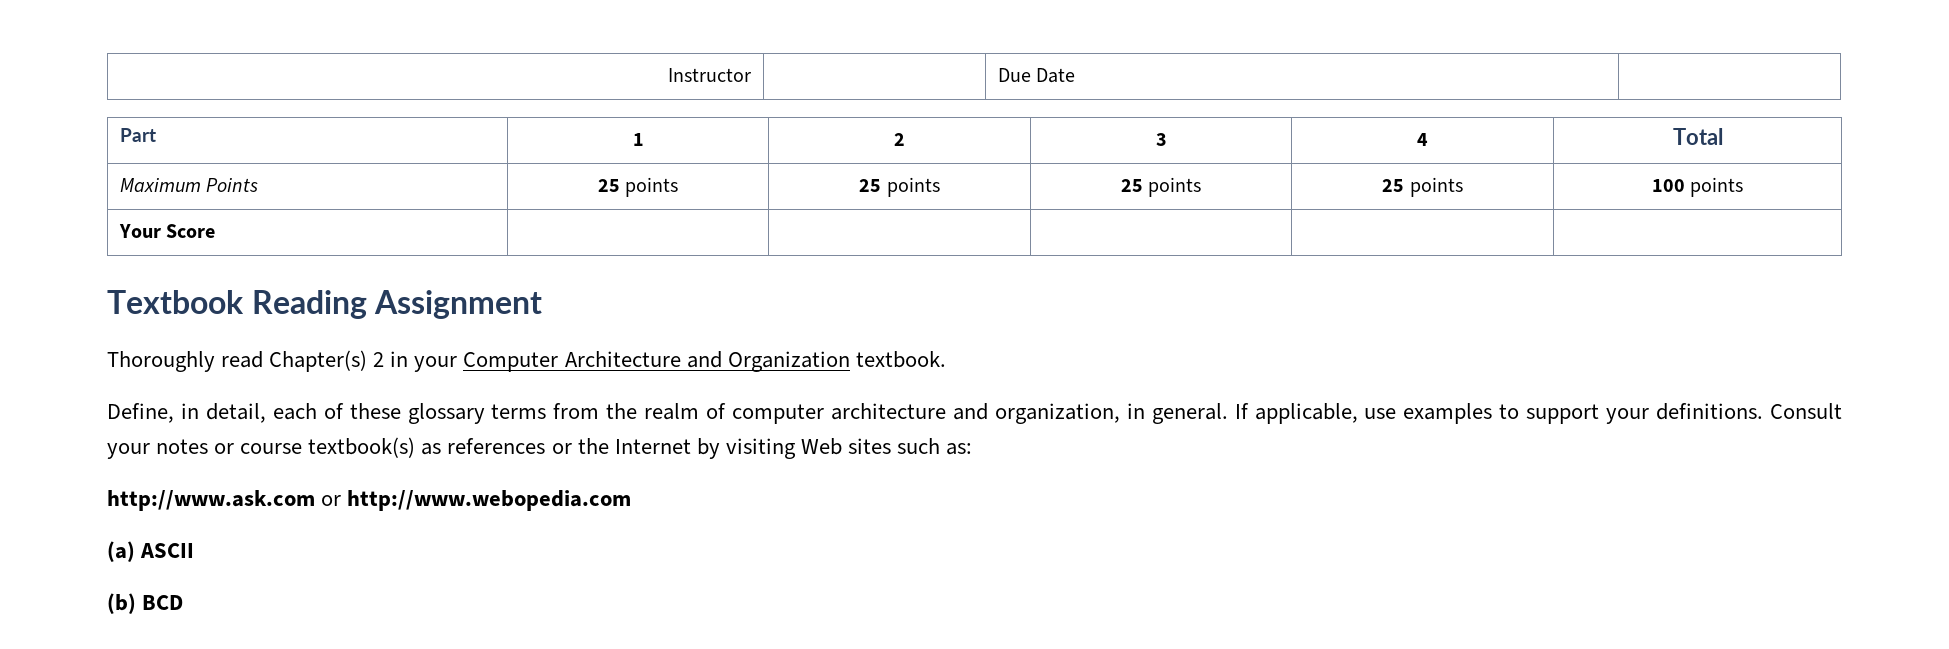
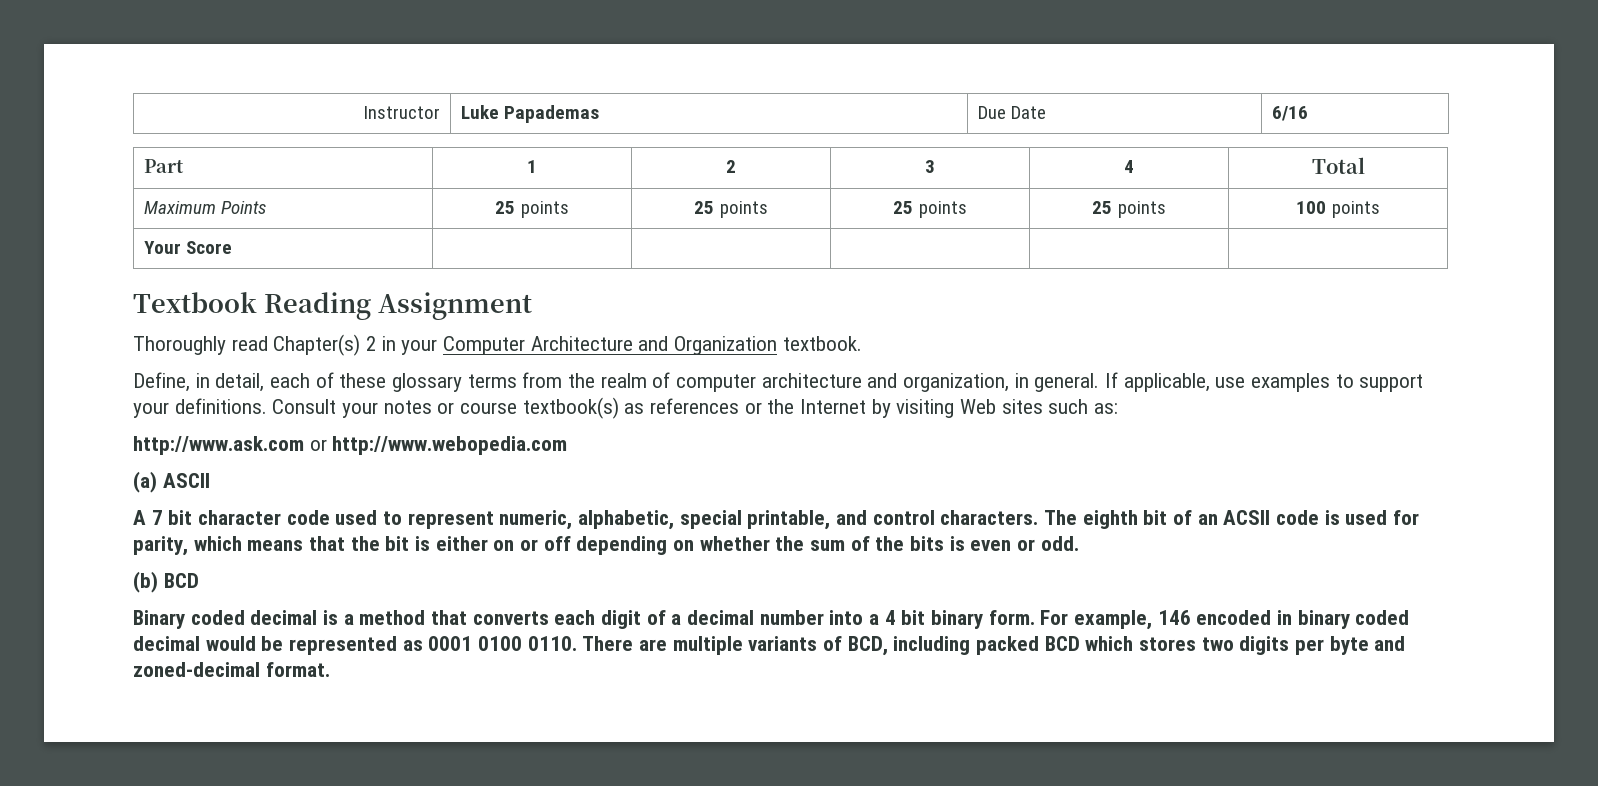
- Instructor | | Due Date |
+ Instructor | Luke Papademas | Due Date | 6/16
+ A 7 bit character code used to represent numeric, alphabetic, special printable, and control characters. The eighth bit of an ACSII code is used for parity, which means that the bit is either on or off depending on whether the sum of the bits is even or odd.
  (b) BCD
+ Binary coded decimal is a method that converts each digit of a decimal number into a 4 bit binary form. For example, 146 encoded in binary coded decimal would be represented as 0001 0100 0110. There are multiple variants of BCD, including packed BCD which stores two digits per byte and zoned-decimal format.

